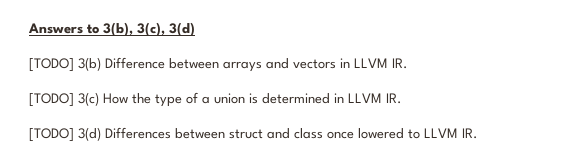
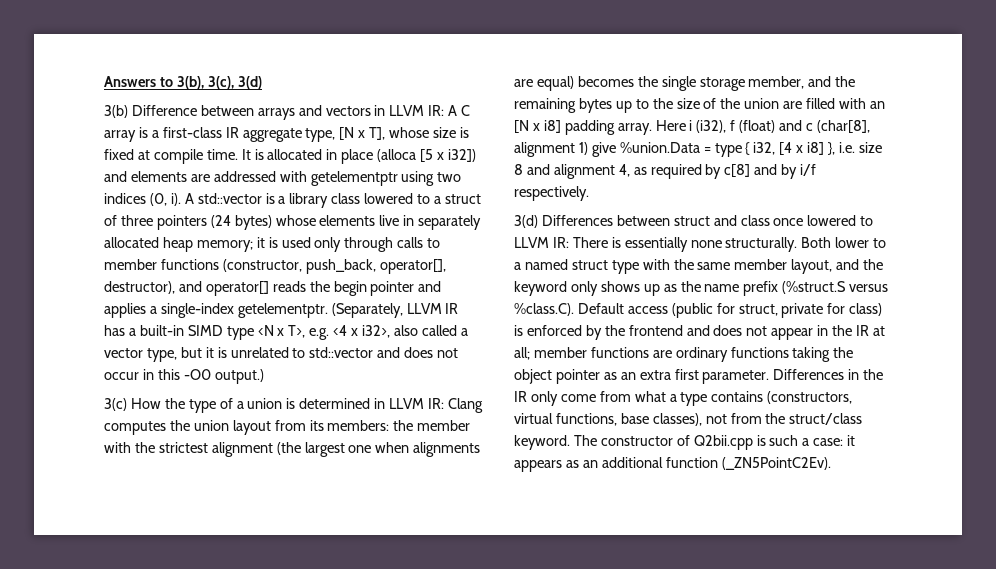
- [TODO] 3(b) Difference between arrays and vectors in LLVM IR.
- [TODO] 3(c) How the type of a union is determined in LLVM IR.
- [TODO] 3(d) Differences between struct and class once lowered to LLVM IR.
+ 3(b) Difference between arrays and vectors in LLVM IR: A C array is a first-class IR aggregate type, [N x T], whose size is fixed at compile time. It is allocated in place (alloca [5 x i32]) and elements are addressed with getelementptr using two indices (0, i). A std::vector is a library class lowered to a struct of three pointers (24 bytes) whose elements live in separately allocated heap memory; it is used only through calls to member functions (constructor, push_back, operator[], destructor), and operator[] reads the begin pointer and applies a single-index getelementptr. (Separately, LLVM IR has a built-in SIMD type <N x T>, e.g. <4 x i32>, also called a vector type, but it is unrelated to std::vector and does not occur in this -O0 output.)
+ 3(c) How the type of a union is determined in LLVM IR: Clang computes the union layout from its members: the member with the strictest alignment (the largest one when alignments are equal) becomes the single storage member, and the remaining bytes up to the size of the union are filled with an [N x i8] padding array. Here i (i32), f (float) and c (char[8], alignment 1) give %union.Data = type { i32, [4 x i8] }, i.e. size 8 and alignment 4, as required by c[8] and by i/f respectively.
+ 3(d) Differences between struct and class once lowered to LLVM IR: There is essentially none structurally. Both lower to a named struct type with the same member layout, and the keyword only shows up as the name prefix (%struct.S versus %class.C). Default access (public for struct, private for class) is enforced by the frontend and does not appear in the IR at all; member functions are ordinary functions taking the object pointer as an extra first parameter. Differences in the IR only come from what a type contains (constructors, virtual functions, base classes), not from the struct/class keyword. The constructor of Q2bii.cpp is such a case: it appears as an additional function (_ZN5PointC2Ev).

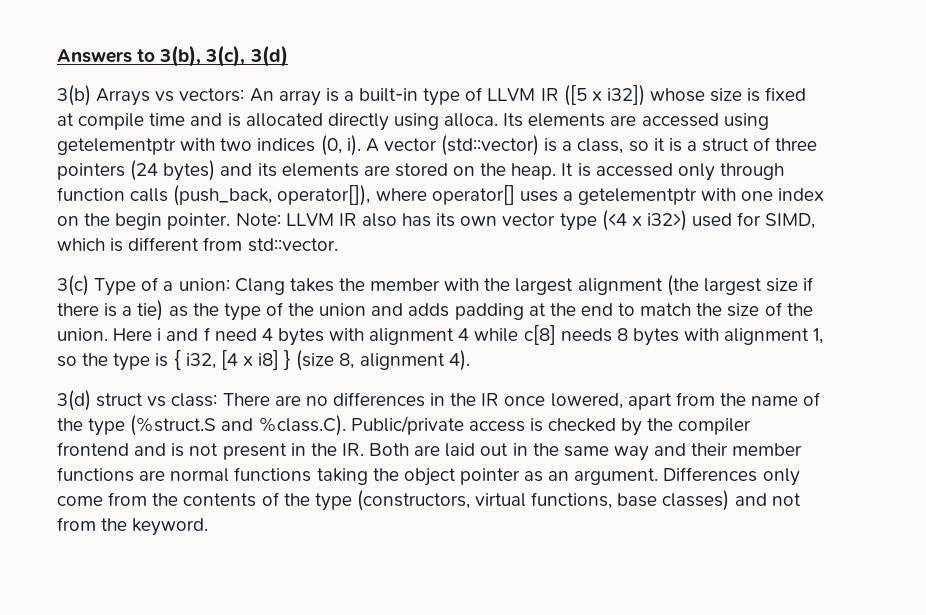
- 3(b) Difference between arrays and vectors in LLVM IR: A C array is a first-class IR aggregate type, [N x T], whose size is fixed at compile time. It is allocated in place (alloca [5 x i32]) and elements are addressed with getelementptr using two indices (0, i).
+ 3(b) Arrays vs vectors: An array is a built-in type of LLVM IR ([5 x i32]) whose size is fixed at compile time and is allocated directly using alloca. Its elements are accessed using getelementptr with two indices (0, i).
- A std::vector is a library class lowered to a struct of three pointers (24 bytes) whose elements live in separately allocated heap memory; it is used only through calls to member functions (constructor, push_back, operator[], destructor), and operator[] reads the begin pointer and applies a single-index getelementptr. (Separately, LLVM IR has a built-in SIMD type <N x T>, e.g. <4 x i32>, also called a vector type, but it is unrelated to std::vector and does not occur in this -O0 output.)
- 3(c) How the type of a union is determined in LLVM IR: Clang computes the union layout from its members: the member with the strictest alignment (the largest one when alignments are equal) becomes the single storage member, and the remaining bytes up to the size of the union are filled with an [N x i8] padding array. Here i (i32), f (float) and c (char[8], alignment 1) give %union.Data = type { i32, [4 x i8] }, i.e. size 8 and alignment 4, as required by c[8] and by i/f respectively.
- 3(d) Differences between struct and class once lowered to LLVM IR: There is essentially none structurally. Both lower to a named struct type with the same member layout, and the keyword only shows up as the name prefix (%struct.S versus %class.C). Default access (public for struct, private for class) is enforced by the frontend and does not appear in the IR at all; member functions are ordinary functions taking the object pointer as an extra first parameter. Differences in the IR only come from what a type contains (constructors, virtual functions, base classes), not from the struct/class keyword. The constructor of Q2bii.cpp is such a case: it appears as an additional function (_ZN5PointC2Ev).
+ A vector (std::vector) is a class, so it is a struct of three pointers (24 bytes) and its elements are stored on the heap. It is accessed only through function calls (push_back, operator[]), where operator[] uses a getelementptr with one index on the begin pointer. Note: LLVM IR also has its own vector type (<4 x i32>) used for SIMD, which is different from std::vector.
+ 3(c) Type of a union: Clang takes the member with the largest alignment (the largest size if there is a tie) as the type of the union and adds padding at the end to match the size of the union. Here i and f need 4 bytes with alignment 4 while c[8] needs 8 bytes with alignment 1, so the type is { i32, [4 x i8] } (size 8, alignment 4).
+ 3(d) struct vs class: There are no differences in the IR once lowered, apart from the name of the type (%struct.S and %class.C). Public/private access is checked by the compiler frontend and is not present in the IR. Both are laid out in the same way and their member functions are normal functions taking the object pointer as an argument. Differences only come from the contents of the type (constructors, virtual functions, base classes) and not from the keyword.

